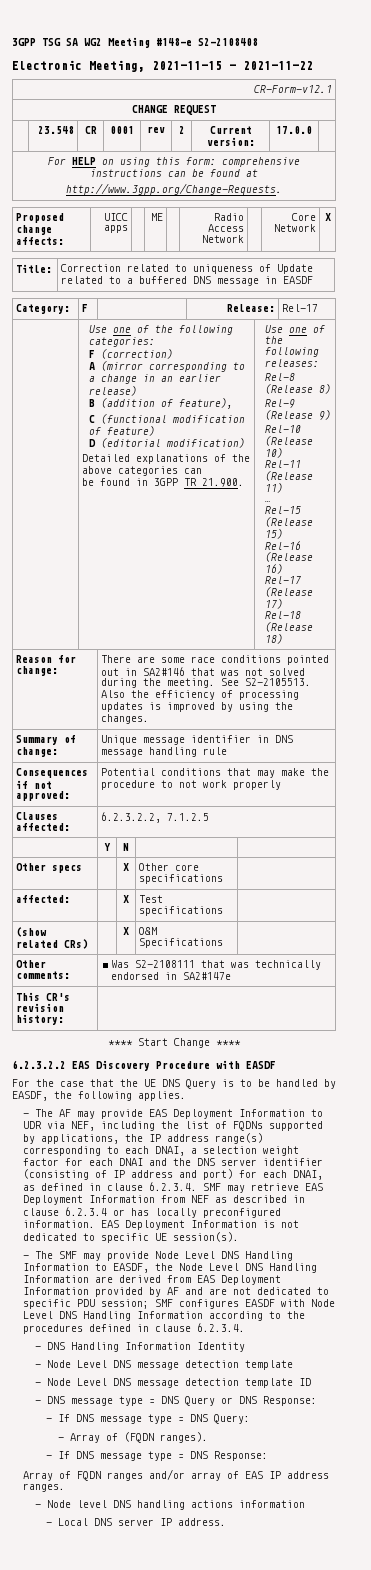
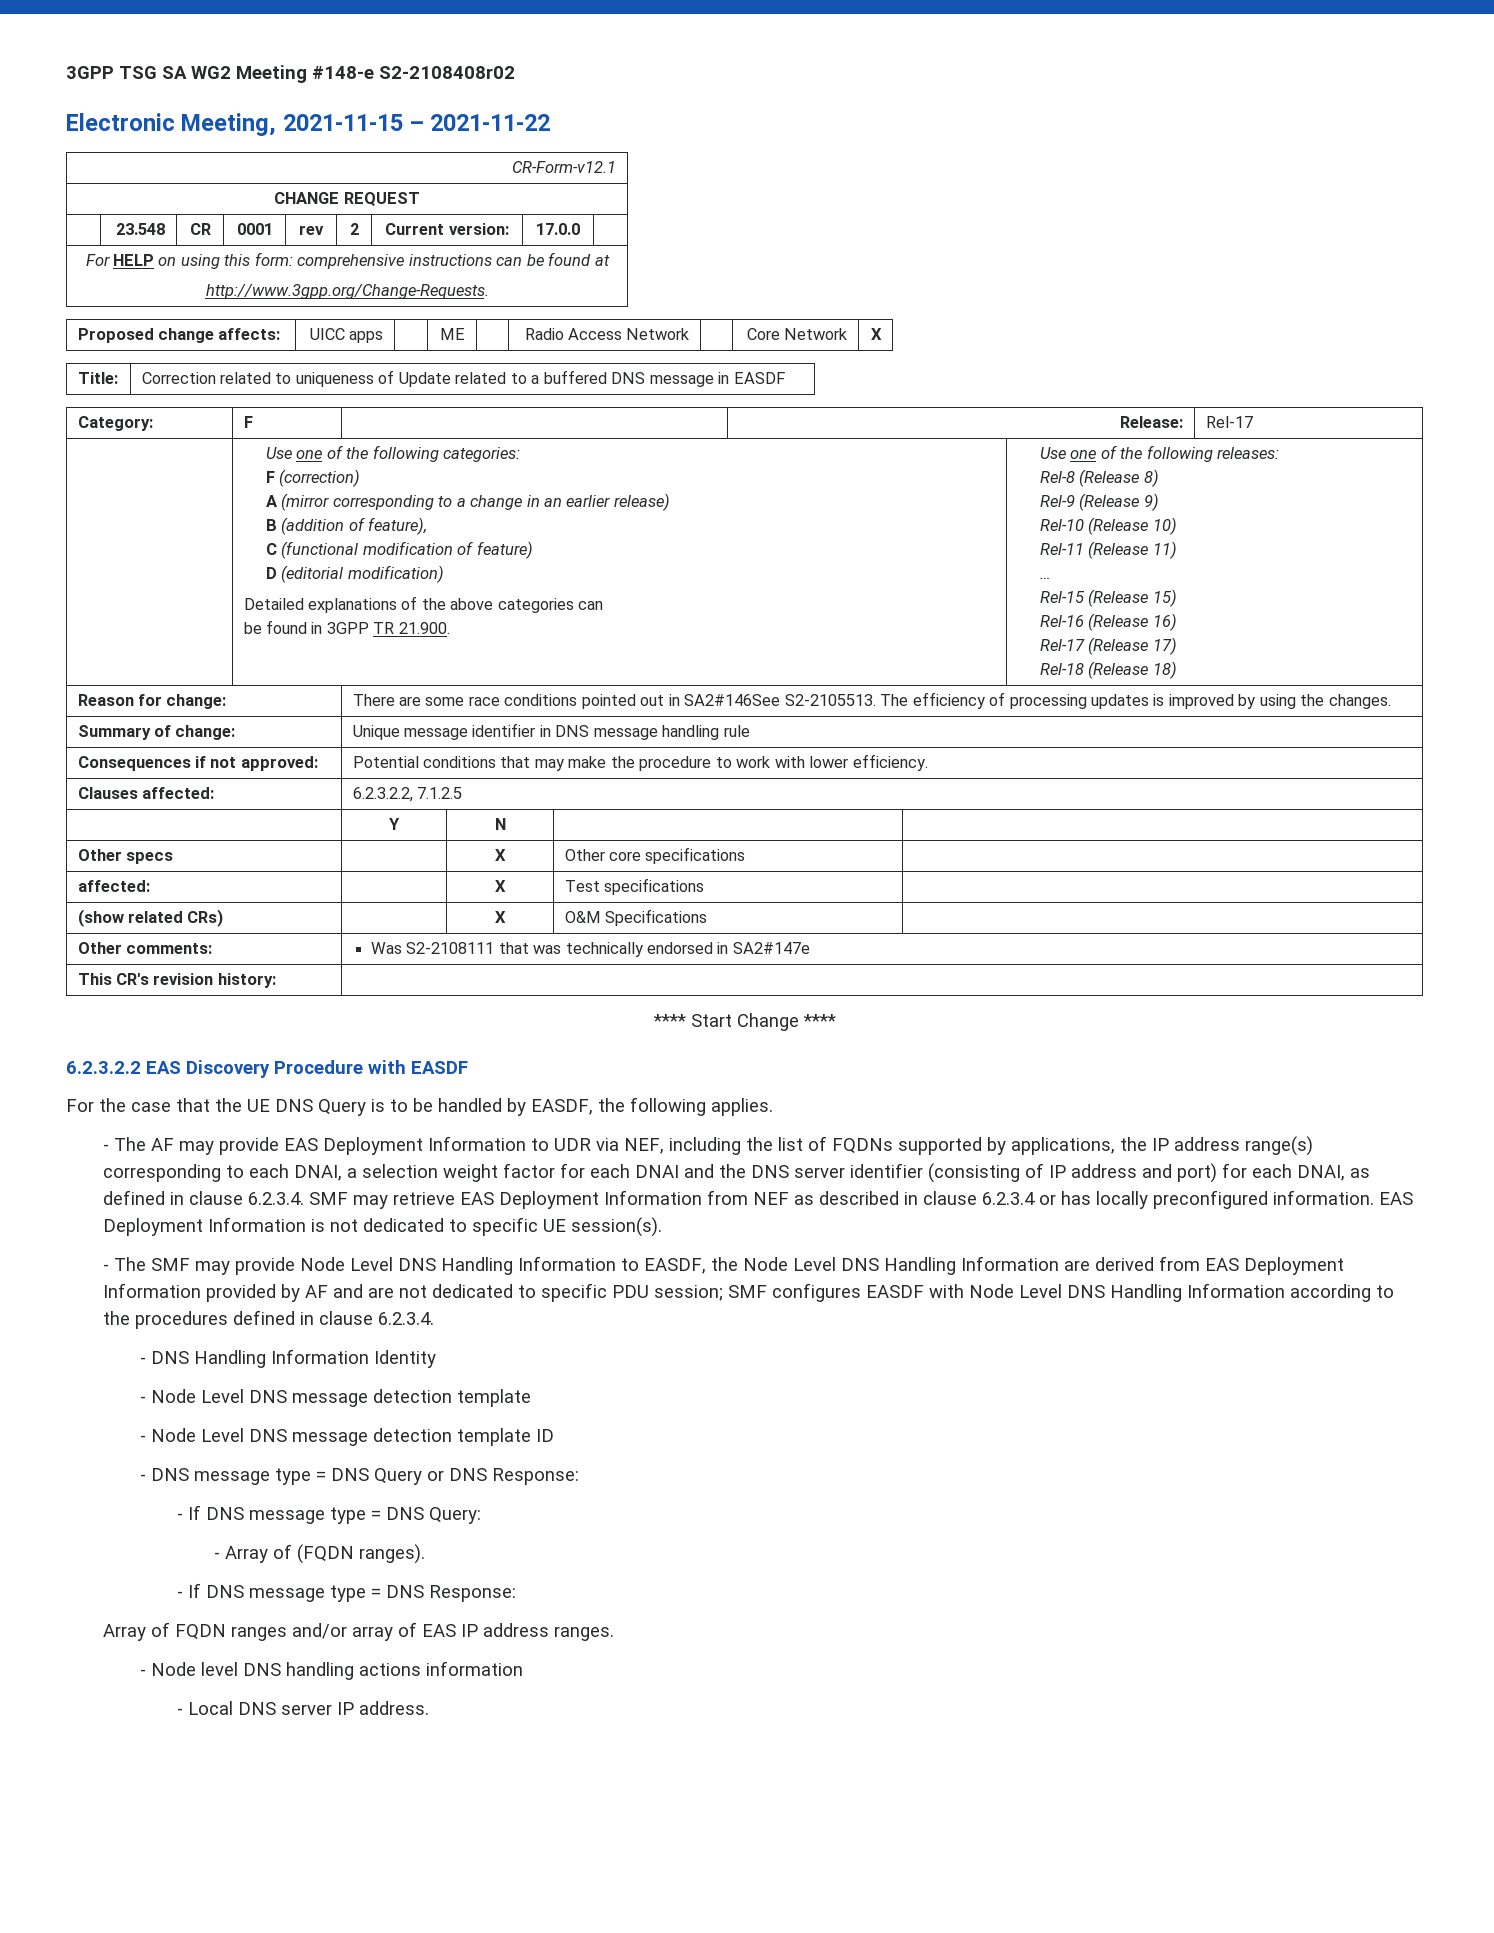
- 3GPP TSG SA WG2 Meeting #148-e S2-2108408
+ 3GPP TSG SA WG2 Meeting #148-e S2-2108408r02
- Reason for change: | There are some race conditions pointed out in SA2#146 that was not solved during the meeting. See S2-2105513. Also the efficiency of processing updates is improved by using the changes.
+ Reason for change: | There are some race conditions pointed out in SA2#146See S2-2105513. The efficiency of processing updates is improved by using the changes.
- Consequences if not approved: | Potential conditions that may make the procedure to not work properly
+ Consequences if not approved: | Potential conditions that may make the procedure to work with lower efficiency.

